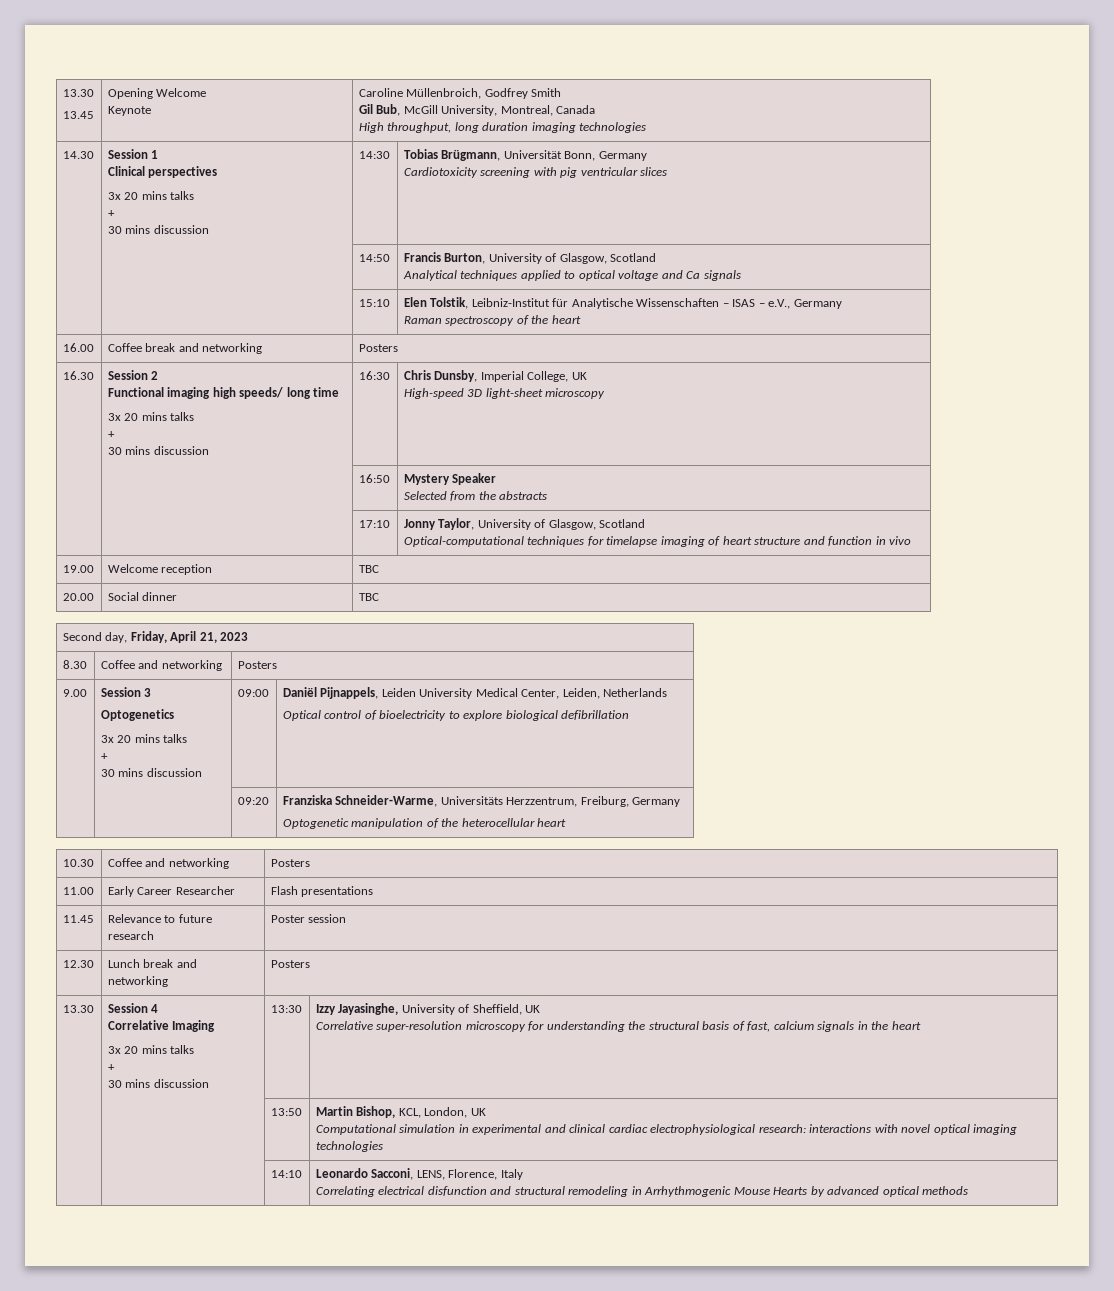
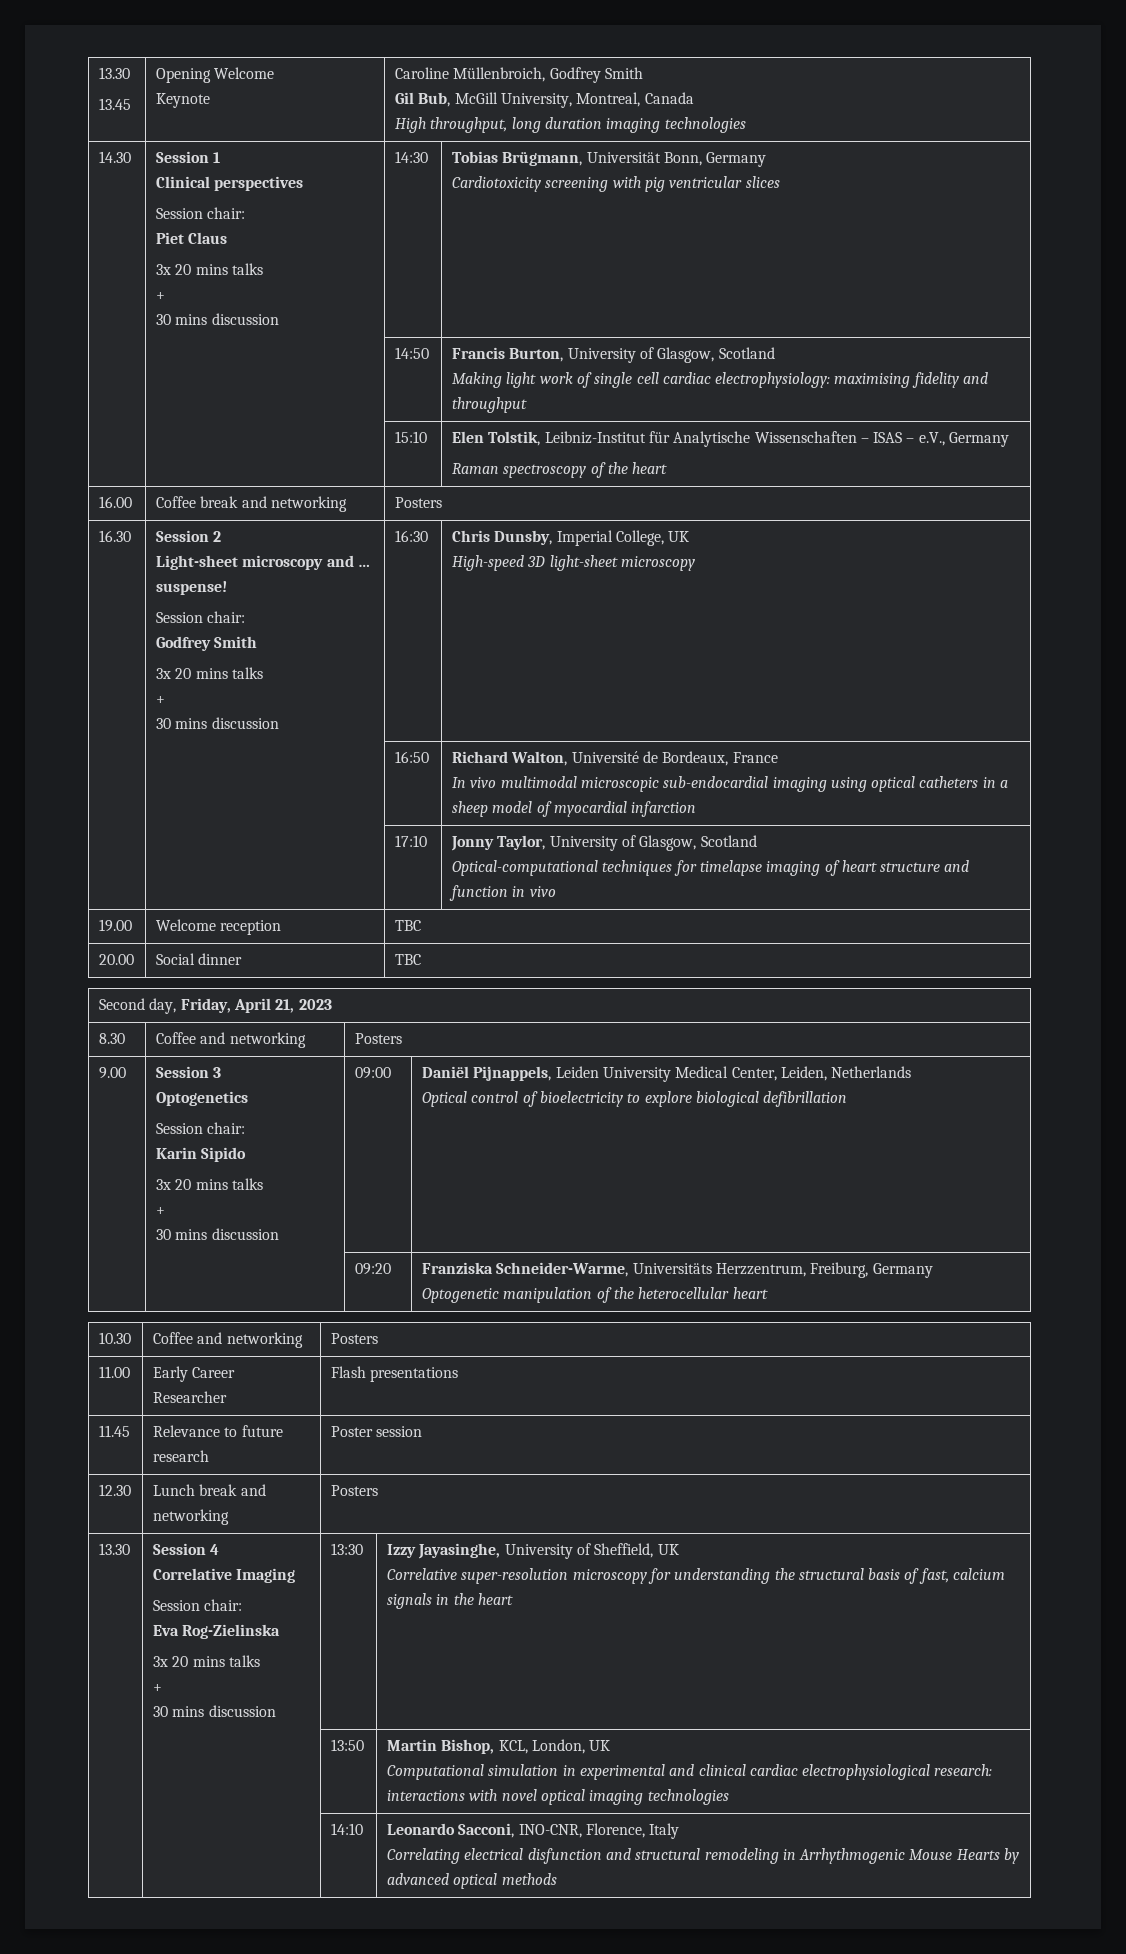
  14.30 | Session 1
  Clinical perspectives
+ Session chair:
+ Piet Claus
  | | 14:50 | Francis Burton, University of Glasgow, Scotland
- Analytical techniques applied to optical voltage and Ca signals
+ Making light work of single cell cardiac electrophysiology: maximising fidelity and throughput
  16.30 | Session 2
- Functional imaging high speeds/ long time
+ Light-sheet microscopy and … suspense!
+ Session chair:
+ Godfrey Smith
- | | 16:50 | Mystery Speaker
- Selected from the abstracts
+ | | 16:50 | Richard Walton, Université de Bordeaux, France
+ In vivo multimodal microscopic sub-endocardial imaging using optical catheters in a sheep model of myocardial infarction
  9.00 | Session 3
  Optogenetics
+ Session chair:
+ Karin Sipido
  13.30 | Session 4
  Correlative Imaging
+ Session chair:
+ Eva Rog-Zielinska
- | | 14:10 | Leonardo Sacconi, LENS, Florence, Italy
+ | | 14:10 | Leonardo Sacconi, INO-CNR, Florence, Italy

